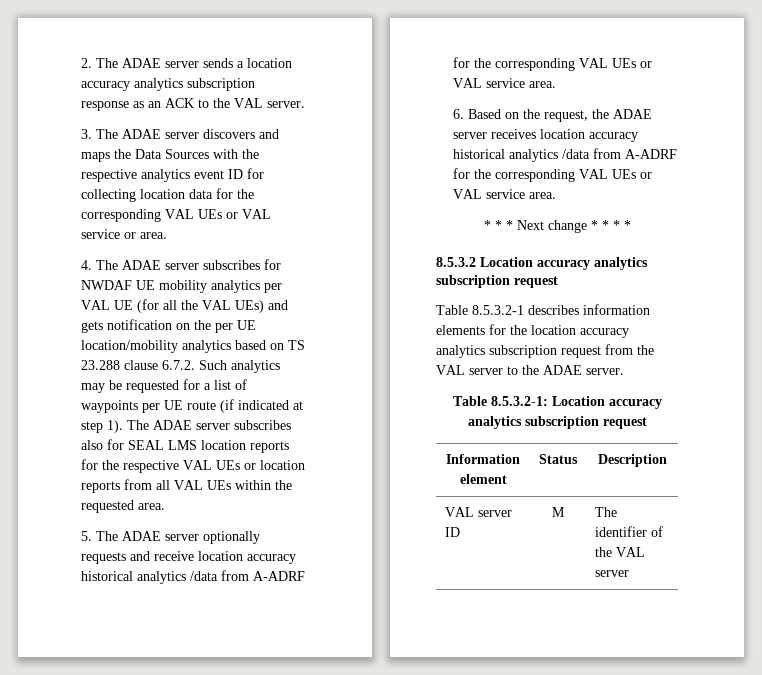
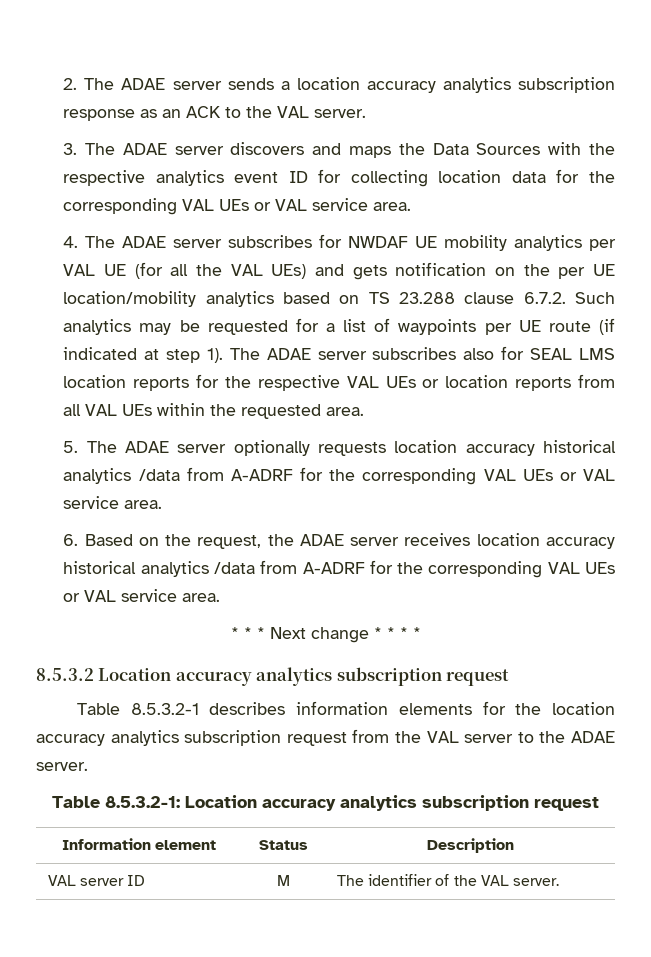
- 3. The ADAE server discovers and maps the Data Sources with the respective analytics event ID for collecting location data for the corresponding VAL UEs or VAL service or area.
+ 3. The ADAE server discovers and maps the Data Sources with the respective analytics event ID for collecting location data for the corresponding VAL UEs or VAL service area.
- 5. The ADAE server optionally requests and receive location accuracy historical analytics /data from A-ADRF for the corresponding VAL UEs or VAL service area.
+ 5. The ADAE server optionally requests location accuracy historical analytics /data from A-ADRF for the corresponding VAL UEs or VAL service area.
- VAL server ID | M | The identifier of the VAL server
+ VAL server ID | M | The identifier of the VAL server.

